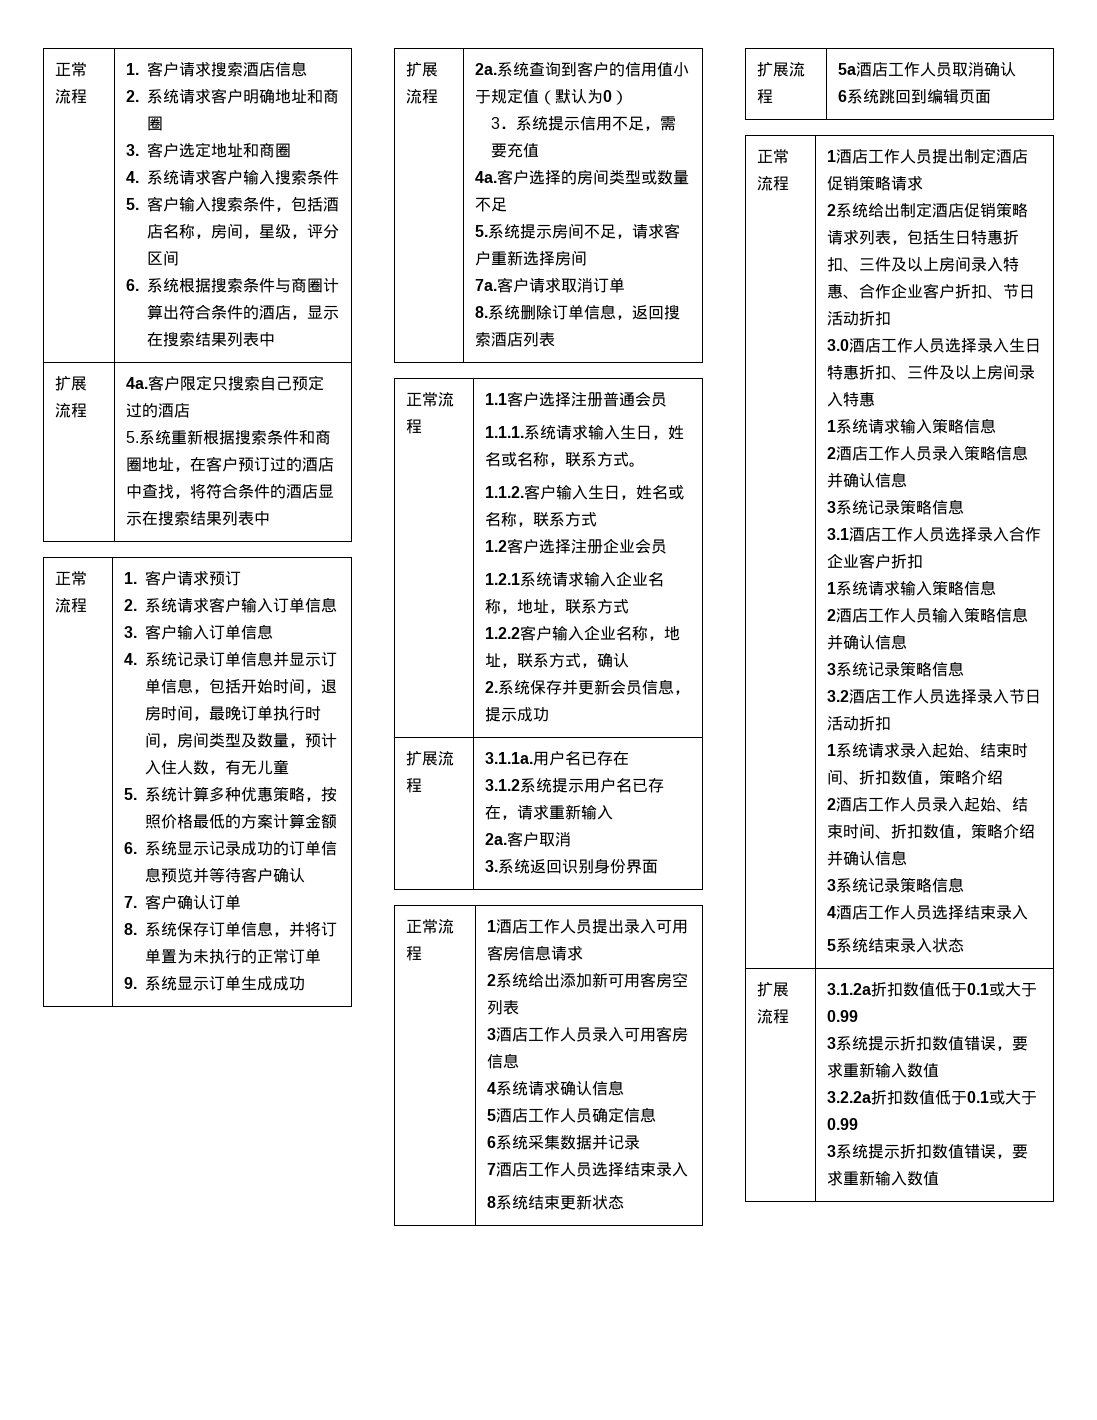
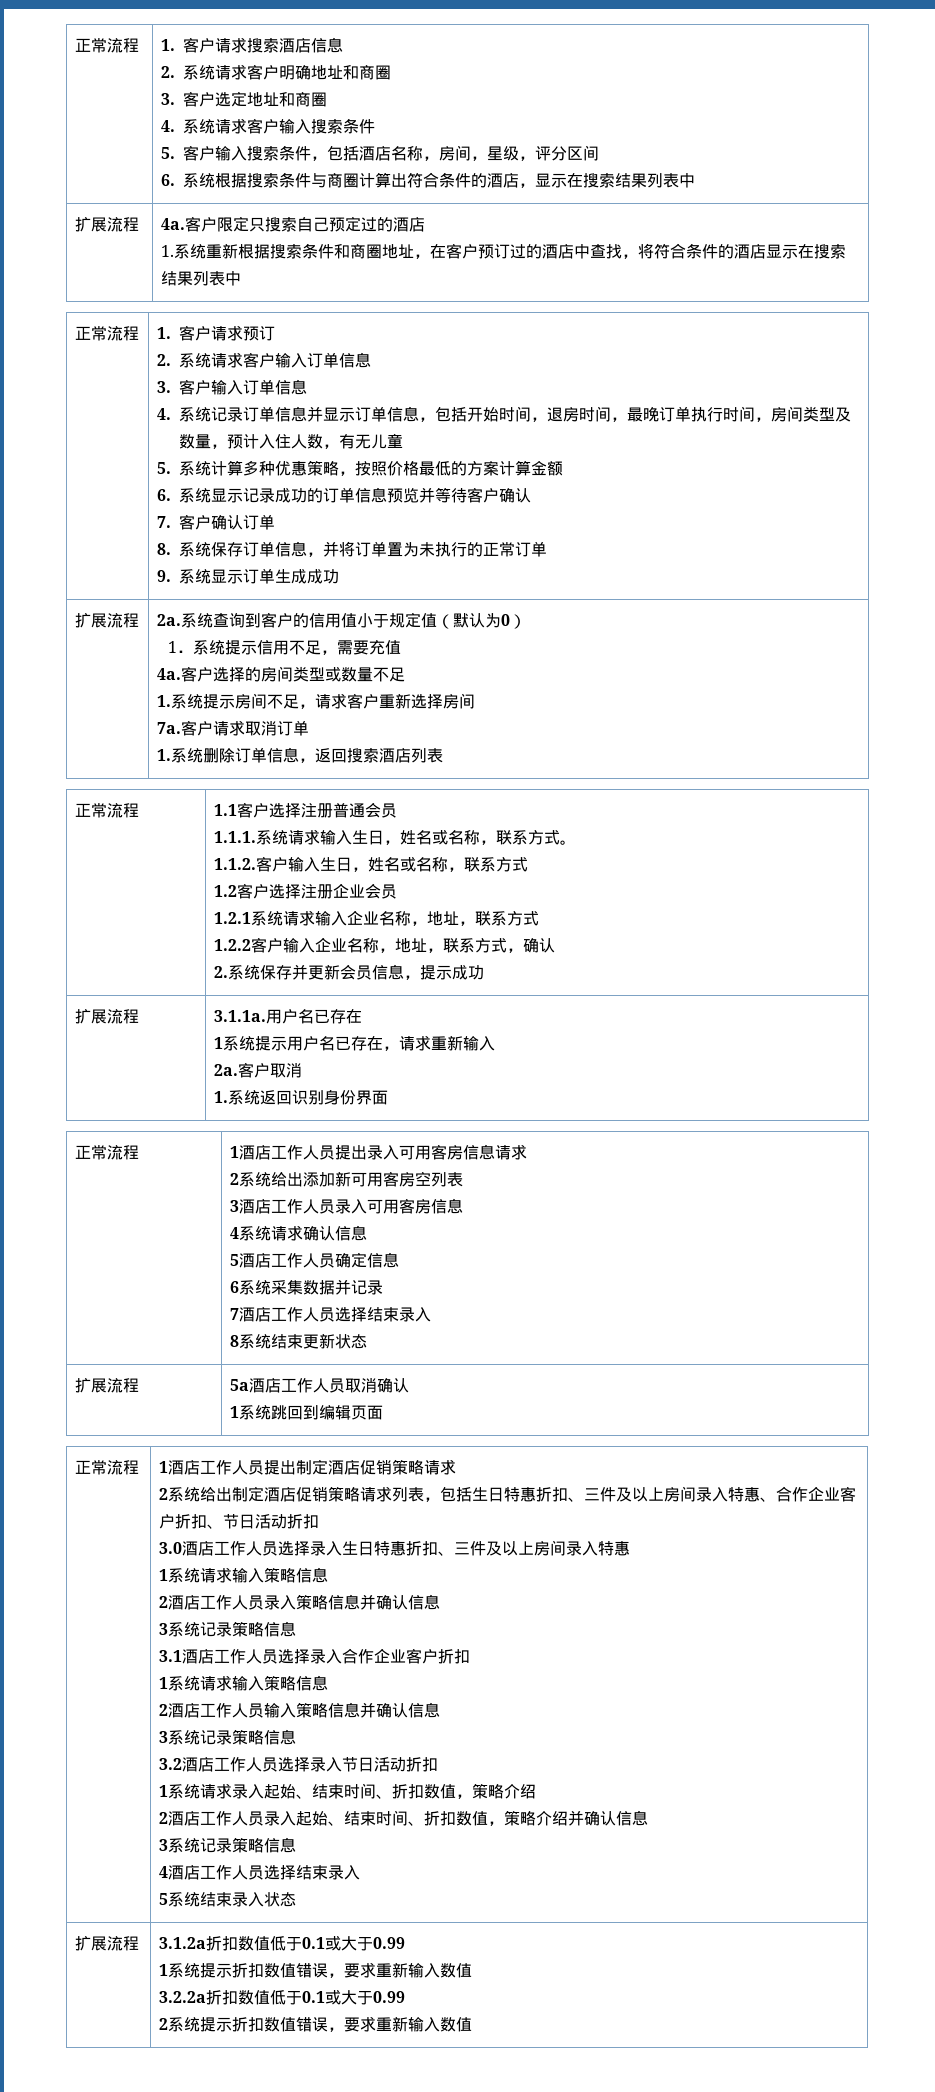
  扩展流程 | 4a.客户限定只搜索自己预定过的酒店
- 5.系统重新根据搜索条件和商圈地址，在客户预订过的酒店中查找，将符合条件的酒店显示在搜索结果列表中
+ 1.系统重新根据搜索条件和商圈地址，在客户预订过的酒店中查找，将符合条件的酒店显示在搜索结果列表中
- 3．系统提示信用不足，需要充值
+ 1．系统提示信用不足，需要充值
- 5.系统提示房间不足，请求客户重新选择房间
+ 1.系统提示房间不足，请求客户重新选择房间
- 8.系统删除订单信息，返回搜索酒店列表
+ 1.系统删除订单信息，返回搜索酒店列表
  扩展流程 | 3.1.1a.用户名已存在
- 3.1.2系统提示用户名已存在，请求重新输入
+ 1系统提示用户名已存在，请求重新输入
  2a.客户取消
- 3.系统返回识别身份界面
+ 1.系统返回识别身份界面
  扩展流程 | 5a酒店工作人员取消确认
- 6系统跳回到编辑页面
+ 1系统跳回到编辑页面
  扩展流程 | 3.1.2a折扣数值低于0.1或大于0.99
- 3系统提示折扣数值错误，要求重新输入数值
+ 1系统提示折扣数值错误，要求重新输入数值
  3.2.2a折扣数值低于0.1或大于0.99
- 3系统提示折扣数值错误，要求重新输入数值
+ 2系统提示折扣数值错误，要求重新输入数值

